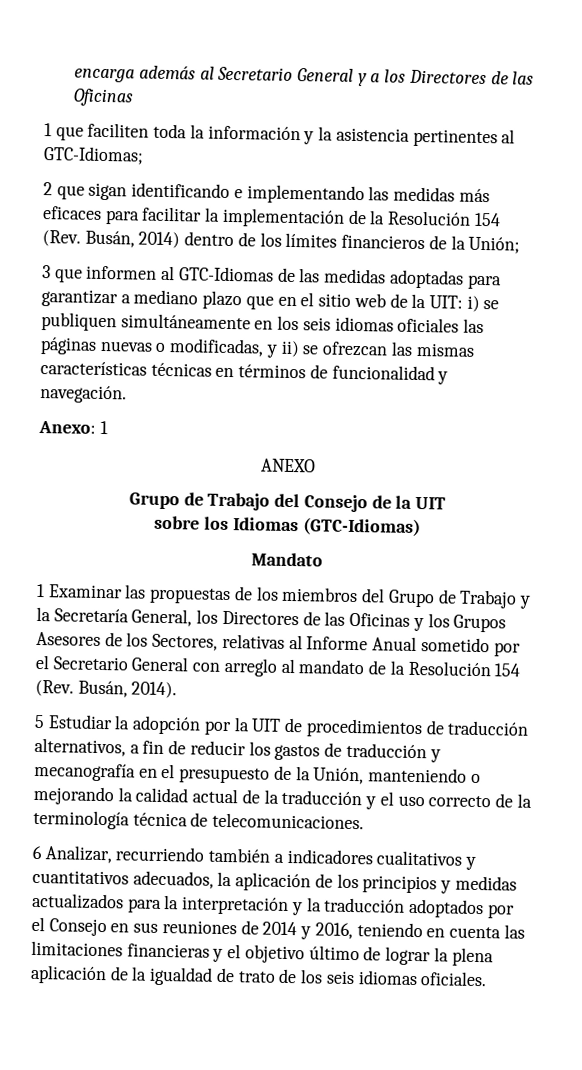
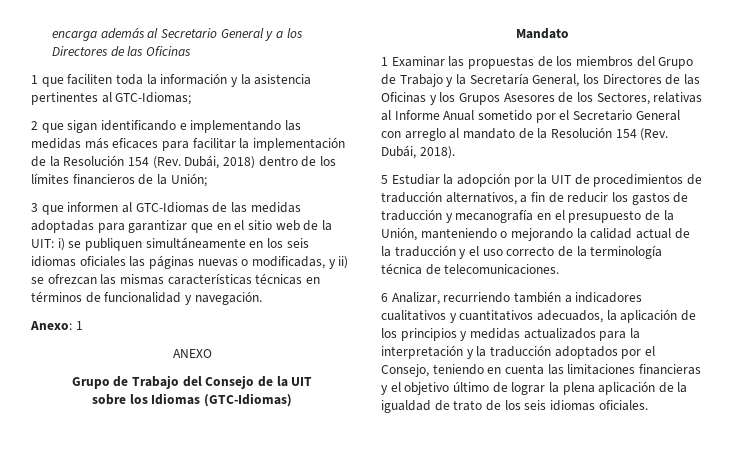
- 2 que sigan identificando e implementando las medidas más eficaces para facilitar la implementación de la Resolución 154 (Rev. Busán, 2014) dentro de los límites financieros de la Unión;
+ 2 que sigan identificando e implementando las medidas más eficaces para facilitar la implementación de la Resolución 154 (Rev. Dubái, 2018) dentro de los límites financieros de la Unión;
- 3 que informen al GTC-Idiomas de las medidas adoptadas para garantizar a mediano plazo que en el sitio web de la UIT: i) se publiquen simultáneamente en los seis idiomas oficiales las páginas nuevas o modificadas, y ii) se ofrezcan las mismas características técnicas en términos de funcionalidad y navegación.
+ 3 que informen al GTC-Idiomas de las medidas adoptadas para garantizar que en el sitio web de la UIT: i) se publiquen simultáneamente en los seis idiomas oficiales las páginas nuevas o modificadas, y ii) se ofrezcan las mismas características técnicas en términos de funcionalidad y navegación.
- 1 Examinar las propuestas de los miembros del Grupo de Trabajo y la Secretaría General, los Directores de las Oficinas y los Grupos Asesores de los Sectores, relativas al Informe Anual sometido por el Secretario General con arreglo al mandato de la Resolución 154 (Rev. Busán, 2014).
+ 1 Examinar las propuestas de los miembros del Grupo de Trabajo y la Secretaría General, los Directores de las Oficinas y los Grupos Asesores de los Sectores, relativas al Informe Anual sometido por el Secretario General con arreglo al mandato de la Resolución 154 (Rev. Dubái, 2018).
- 6 Analizar, recurriendo también a indicadores cualitativos y cuantitativos adecuados, la aplicación de los principios y medidas actualizados para la interpretación y la traducción adoptados por el Consejo en sus reuniones de 2014 y 2016, teniendo en cuenta las limitaciones financieras y el objetivo último de lograr la plena aplicación de la igualdad de trato de los seis idiomas oficiales.
+ 6 Analizar, recurriendo también a indicadores cualitativos y cuantitativos adecuados, la aplicación de los principios y medidas actualizados para la interpretación y la traducción adoptados por el Consejo, teniendo en cuenta las limitaciones financieras y el objetivo último de lograr la plena aplicación de la igualdad de trato de los seis idiomas oficiales.

